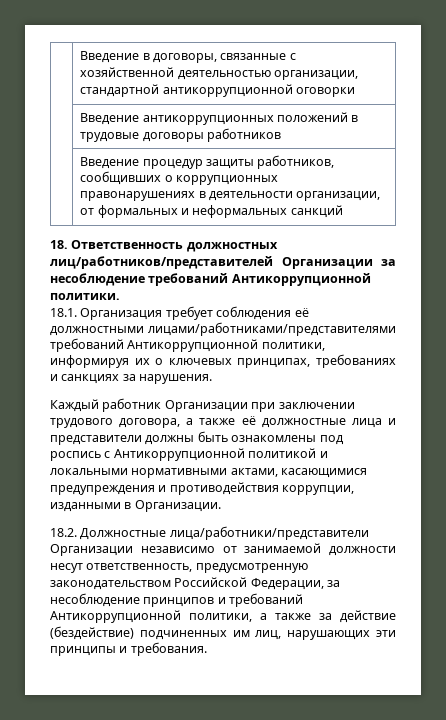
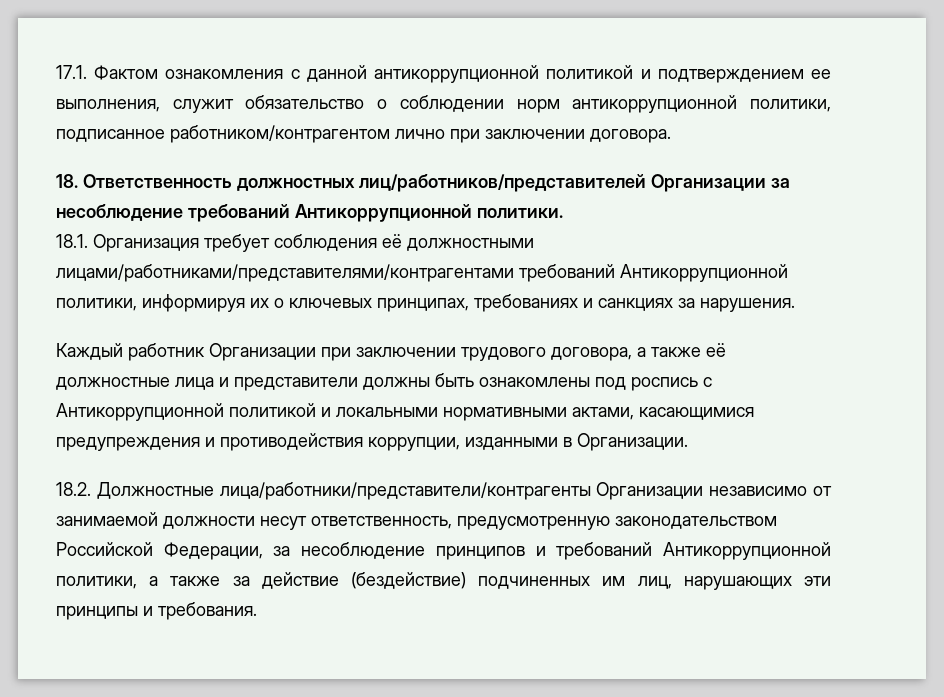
- | Введение в договоры, связанные с хозяйственной деятельностью организации, стандартной антикоррупционной оговорки
- | Введение антикоррупционных положений в трудовые договоры работников
- | Введение процедур защиты работников, сообщивших о коррупционных правонарушениях в деятельности организации, от формальных и неформальных санкций
+ 17.1. Фактом ознакомления с данной антикоррупционной политикой и подтверждением ее выполнения, служит обязательство о соблюдении норм антикоррупционной политики, подписанное работником/контрагентом лично при заключении договора.
- 18.1. Организация требует соблюдения её должностными лицами/работниками/представителями требований Антикоррупционной политики, информируя их о ключевых принципах, требованиях и санкциях за нарушения.
+ 18.1. Организация требует соблюдения её должностными лицами/работниками/представителями/контрагентами требований Антикоррупционной политики, информируя их о ключевых принципах, требованиях и санкциях за нарушения.
- 18.2. Должностные лица/работники/представители Организации независимо от занимаемой должности несут ответственность, предусмотренную законодательством Российской Федерации, за несоблюдение принципов и требований Антикоррупционной политики, а также за действие (бездействие) подчиненных им лиц, нарушающих эти принципы и требования.
+ 18.2. Должностные лица/работники/представители/контрагенты Организации независимо от занимаемой должности несут ответственность, предусмотренную законодательством Российской Федерации, за несоблюдение принципов и требований Антикоррупционной политики, а также за действие (бездействие) подчиненных им лиц, нарушающих эти принципы и требования.

